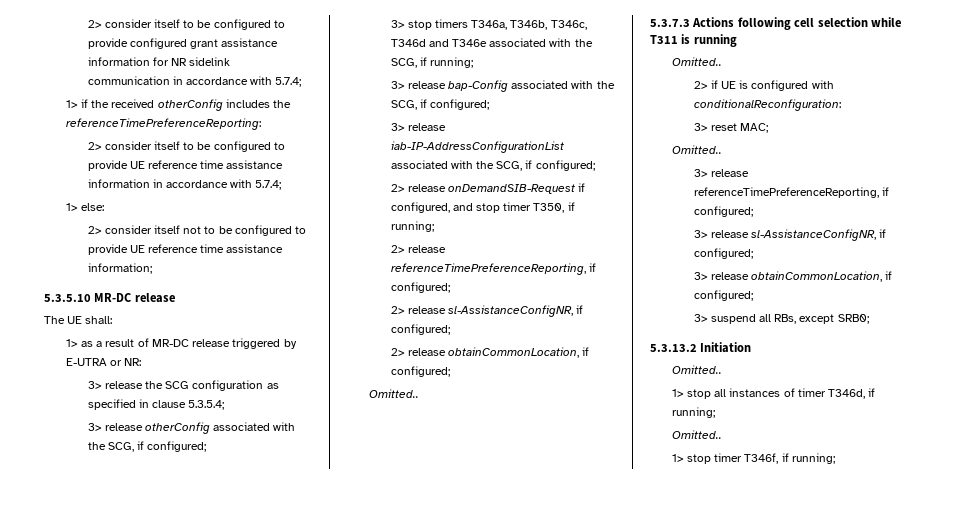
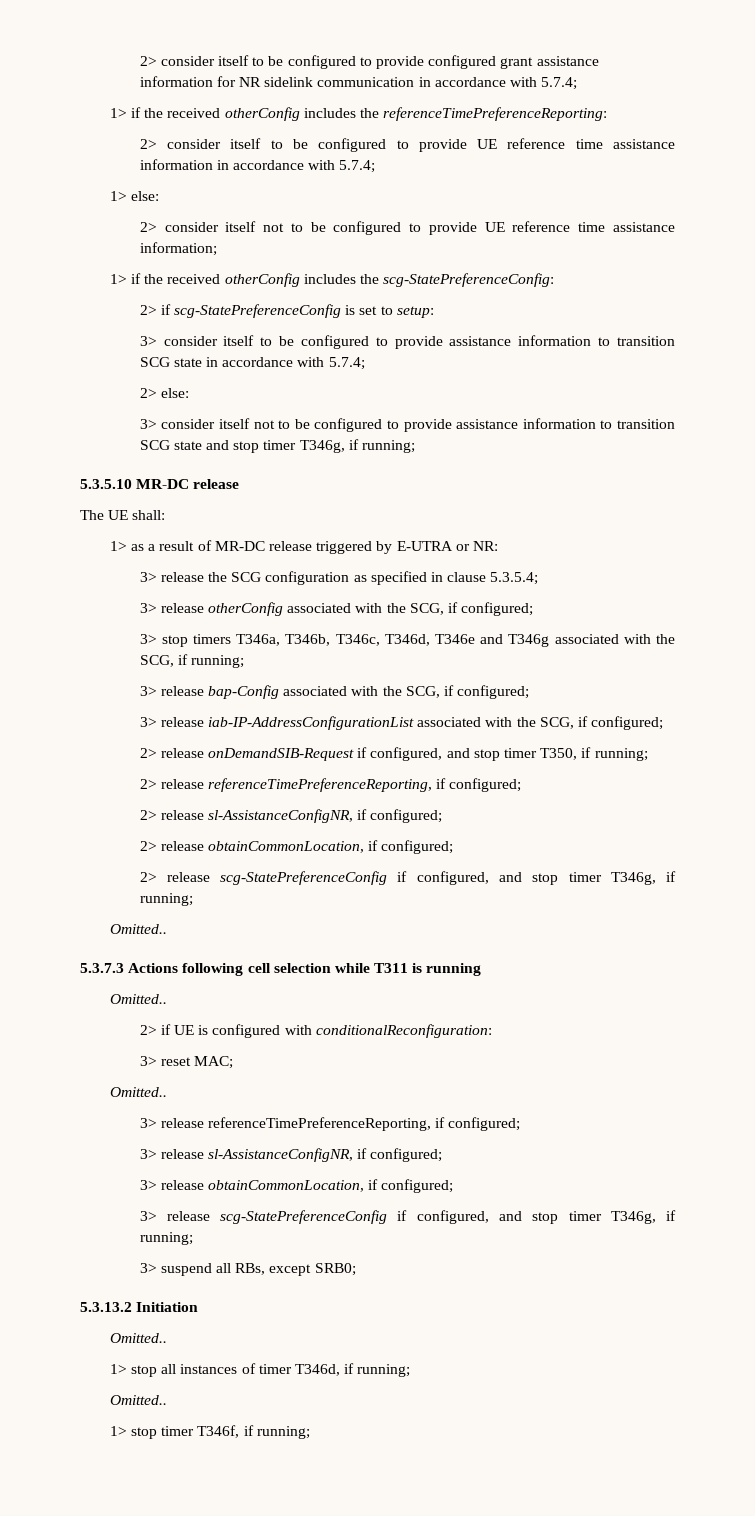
+ 1> if the received otherConfig includes the scg-StatePreferenceConfig:
+ 2> if scg-StatePreferenceConfig is set to setup:
+ 3> consider itself to be configured to provide assistance information to transition SCG state in accordance with 5.7.4;
+ 2> else:
+ 3> consider itself not to be configured to provide assistance information to transition SCG state and stop timer T346g, if running;
- 3> stop timers T346a, T346b, T346c, T346d and T346e associated with the SCG, if running;
+ 3> stop timers T346a, T346b, T346c, T346d, T346e and T346g associated with the SCG, if running;
+ 2> release scg-StatePreferenceConfig if configured, and stop timer T346g, if running;
+ 3> release scg-StatePreferenceConfig if configured, and stop timer T346g, if running;

